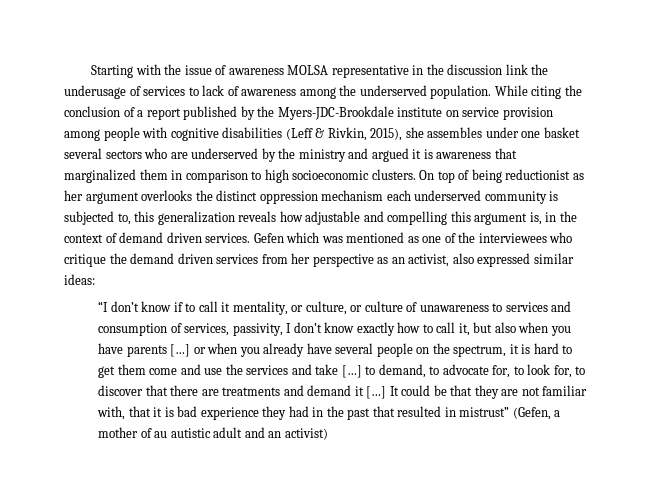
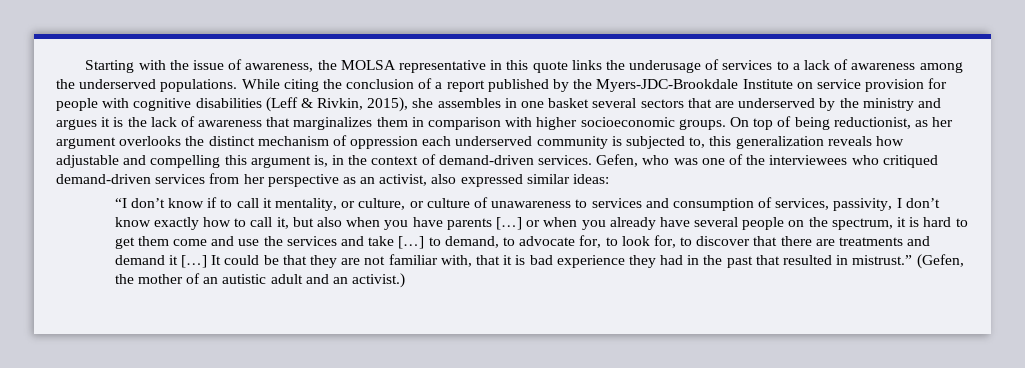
- Starting with the issue of awareness MOLSA representative in the discussion link the underusage of services to lack of awareness among the underserved population.
+ Starting with the issue of awareness, the MOLSA representative in this quote links the underusage of services to a lack of awareness among the underserved populations.
- While citing the conclusion of a report published by the Myers-JDC-Brookdale institute on service provision among people with cognitive disabilities (Leff & Rivkin, 2015), she assembles under one basket several sectors who are underserved by the ministry and argued it is awareness that marginalized them in comparison to high socioeconomic clusters.
+ While citing the conclusion of a report published by the Myers-JDC-Brookdale Institute on service provision for people with cognitive disabilities (Leff & Rivkin, 2015), she assembles in one basket several sectors that are underserved by the ministry and argues it is the lack of awareness that marginalizes them in comparison with higher socioeconomic groups.
- On top of being reductionist as her argument overlooks the distinct oppression mechanism each underserved community is subjected to, this generalization reveals how adjustable and compelling this argument is, in the context of demand driven services. Gefen which was mentioned as one of the interviewees who critique the demand driven services from her perspective as an activist, also expressed similar ideas:
+ On top of being reductionist, as her argument overlooks the distinct mechanism of oppression each underserved community is subjected to, this generalization reveals how adjustable and compelling this argument is, in the context of demand-driven services. Gefen, who was one of the interviewees who critiqued demand-driven services from her perspective as an activist, also expressed similar ideas:
- It could be that they are not familiar with, that it is bad experience they had in the past that resulted in mistrust” (Gefen, a mother of au autistic adult and an activist)
+ It could be that they are not familiar with, that it is bad experience they had in the past that resulted in mistrust.” (Gefen, the mother of an autistic adult and an activist.)

